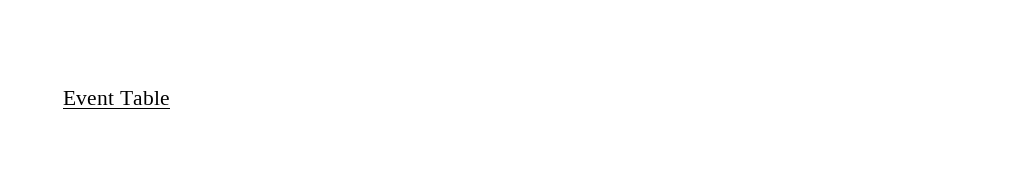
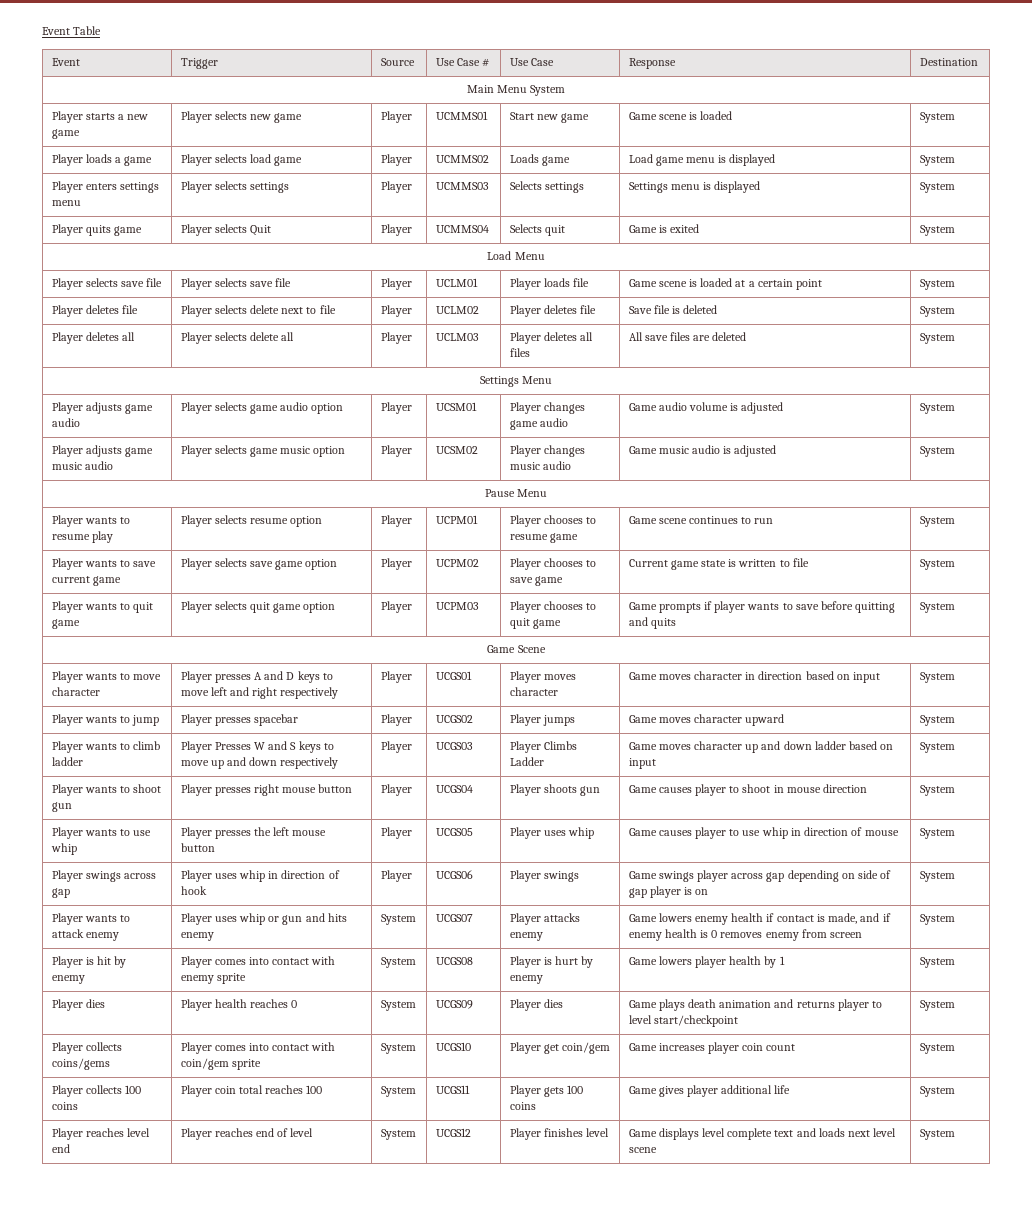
+ Event | Trigger | Source | Use Case # | Use Case | Response | Destination
+ Main Menu System
+ Player starts a new game | Player selects new game | Player | UCMMS01 | Start new game | Game scene is loaded | System
+ Player loads a game | Player selects load game | Player | UCMMS02 | Loads game | Load game menu is displayed | System
+ Player enters settings menu | Player selects settings | Player | UCMMS03 | Selects settings | Settings menu is displayed | System
+ Player quits game | Player selects Quit | Player | UCMMS04 | Selects quit | Game is exited | System
+ Load Menu
+ Player selects save file | Player selects save file | Player | UCLM01 | Player loads file | Game scene is loaded at a certain point | System
+ Player deletes file | Player selects delete next to file | Player | UCLM02 | Player deletes file | Save file is deleted | System
+ Player deletes all | Player selects delete all | Player | UCLM03 | Player deletes all files | All save files are deleted | System
+ Settings Menu
+ Player adjusts game audio | Player selects game audio option | Player | UCSM01 | Player changes game audio | Game audio volume is adjusted | System
+ Player adjusts game music audio | Player selects game music option | Player | UCSM02 | Player changes music audio | Game music audio is adjusted | System
+ Pause Menu
+ Player wants to resume play | Player selects resume option | Player | UCPM01 | Player chooses to resume game | Game scene continues to run | System
+ Player wants to save current game | Player selects save game option | Player | UCPM02 | Player chooses to save game | Current game state is written to file | System
+ Player wants to quit game | Player selects quit game option | Player | UCPM03 | Player chooses to quit game | Game prompts if player wants to save before quitting and quits | System
+ Game Scene
+ Player wants to move character | Player presses A and D keys to move left and right respectively | Player | UCGS01 | Player moves character | Game moves character in direction based on input | System
+ Player wants to jump | Player presses spacebar | Player | UCGS02 | Player jumps | Game moves character upward | System
+ Player wants to climb ladder | Player Presses W and S keys to move up and down respectively | Player | UCGS03 | Player Climbs Ladder | Game moves character up and down ladder based on input | System
+ Player wants to shoot gun | Player presses right mouse button | Player | UCGS04 | Player shoots gun | Game causes player to shoot in mouse direction | System
+ Player wants to use whip | Player presses the left mouse button | Player | UCGS05 | Player uses whip | Game causes player to use whip in direction of mouse | System
+ Player swings across gap | Player uses whip in direction of hook | Player | UCGS06 | Player swings | Game swings player across gap depending on side of gap player is on | System
+ Player wants to attack enemy | Player uses whip or gun and hits enemy | System | UCGS07 | Player attacks enemy | Game lowers enemy health if contact is made, and if enemy health is 0 removes enemy from screen | System
+ Player is hit by enemy | Player comes into contact with enemy sprite | System | UCGS08 | Player is hurt by enemy | Game lowers player health by 1 | System
+ Player dies | Player health reaches 0 | System | UCGS09 | Player dies | Game plays death animation and returns player to level start/checkpoint | System
+ Player collects coins/gems | Player comes into contact with coin/gem sprite | System | UCGS10 | Player get coin/gem | Game increases player coin count | System
+ Player collects 100 coins | Player coin total reaches 100 | System | UCGS11 | Player gets 100 coins | Game gives player additional life | System
+ Player reaches level end | Player reaches end of level | System | UCGS12 | Player finishes level | Game displays level complete text and loads next level scene | System

